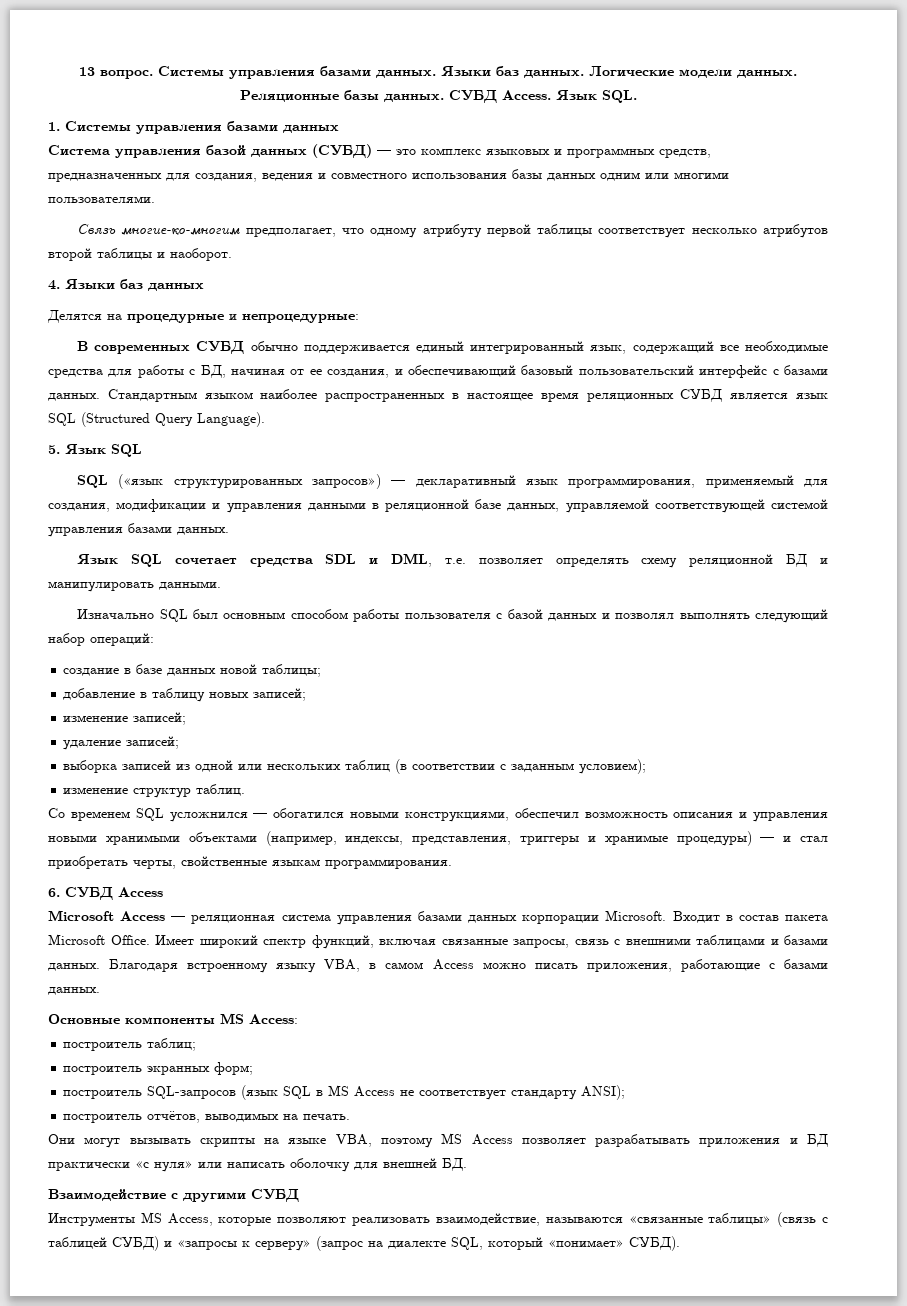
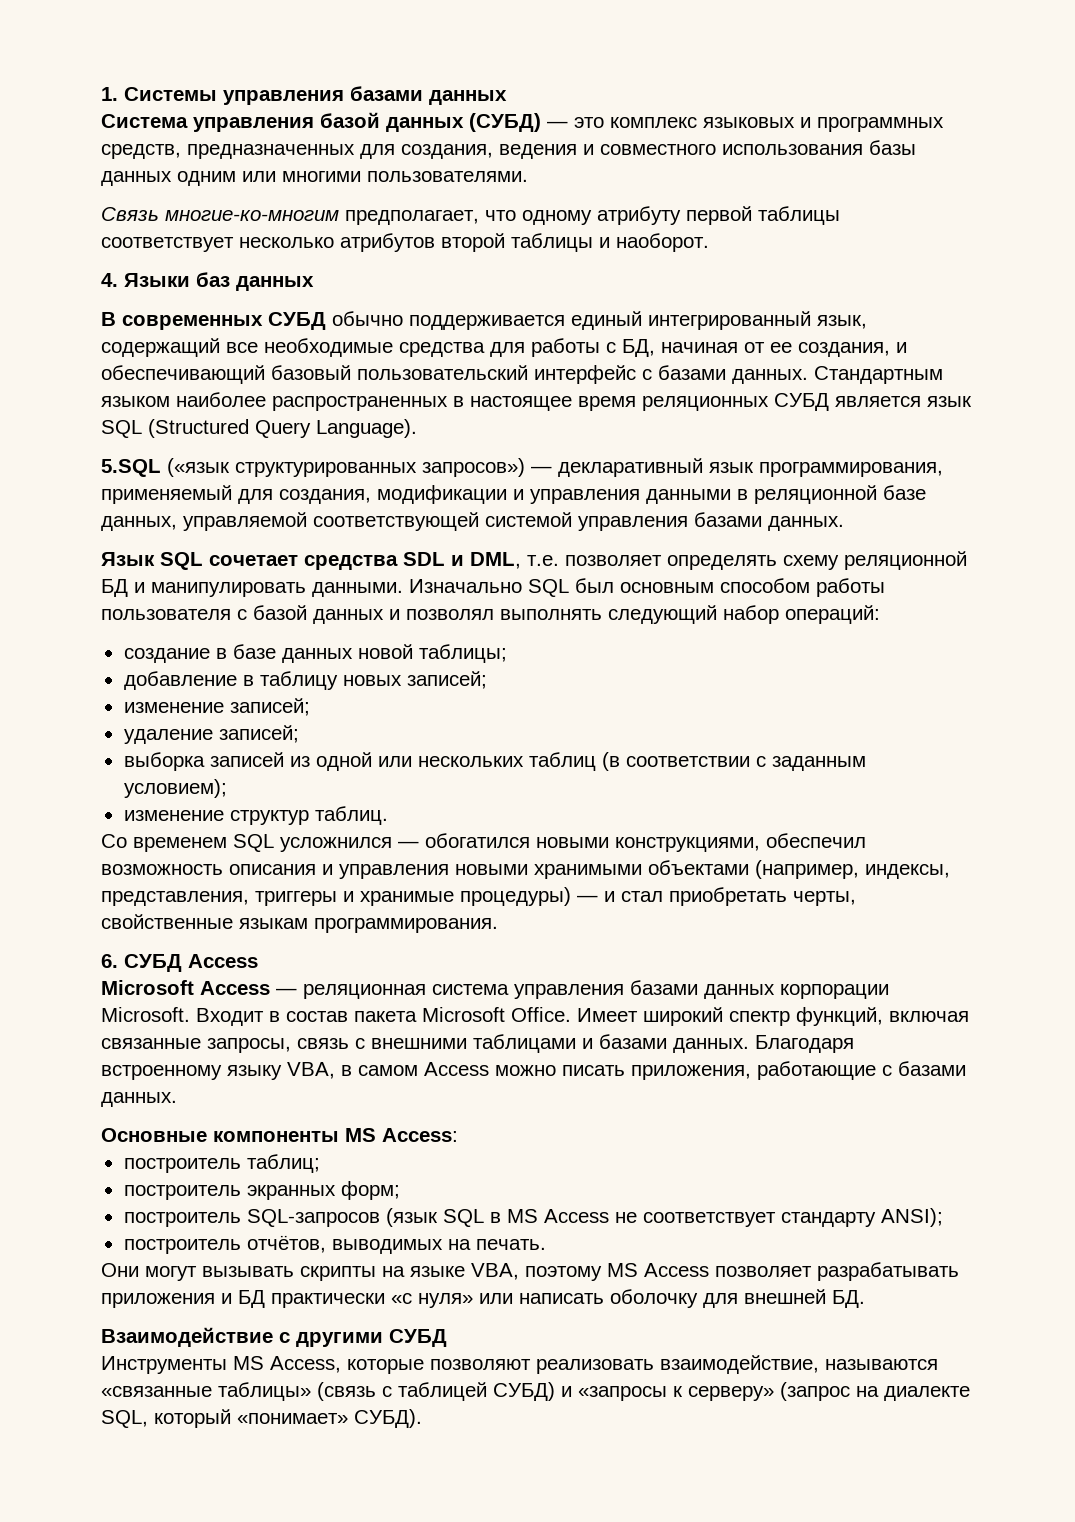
- 13 вопрос. Системы управления базами данных. Языки баз данных. Логические модели данных. Реляционные базы данных. СУБД Access. Язык SQL.
- Делятся на процедурные и непроцедурные:
- 5. Язык SQL
- SQL («язык структурированных запросов») — декларативный язык программирования, применяемый для создания, модификации и управления данными в реляционной базе данных, управляемой соответствующей системой управления базами данных.
+ 5.SQL («язык структурированных запросов») — декларативный язык программирования, применяемый для создания, модификации и управления данными в реляционной базе данных, управляемой соответствующей системой управления базами данных.
- Язык SQL сочетает средства SDL и DML, т.е. позволяет определять схему реляционной БД и манипулировать данными.
- Изначально SQL был основным способом работы пользователя с базой данных и позволял выполнять следующий набор операций:
+ Язык SQL сочетает средства SDL и DML, т.е. позволяет определять схему реляционной БД и манипулировать данными. Изначально SQL был основным способом работы пользователя с базой данных и позволял выполнять следующий набор операций:

